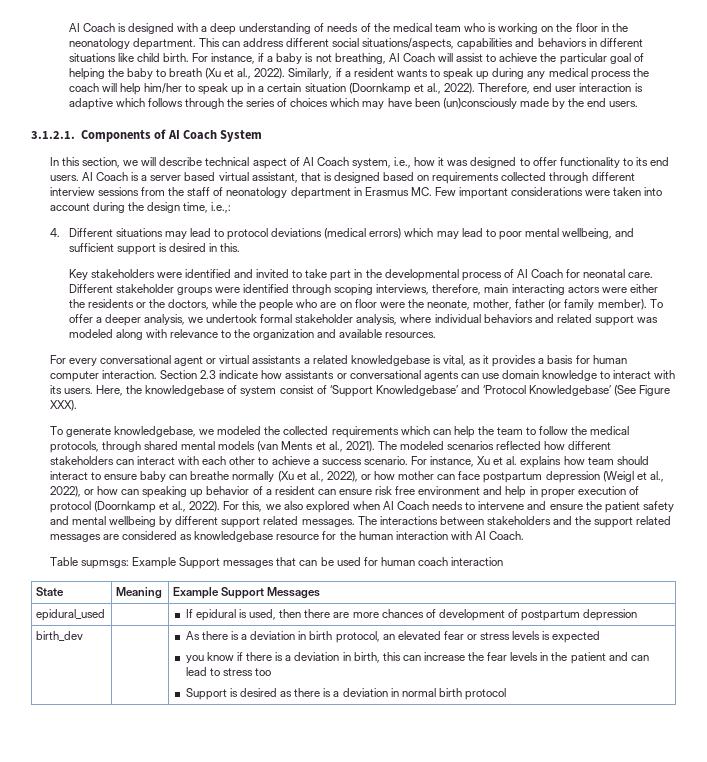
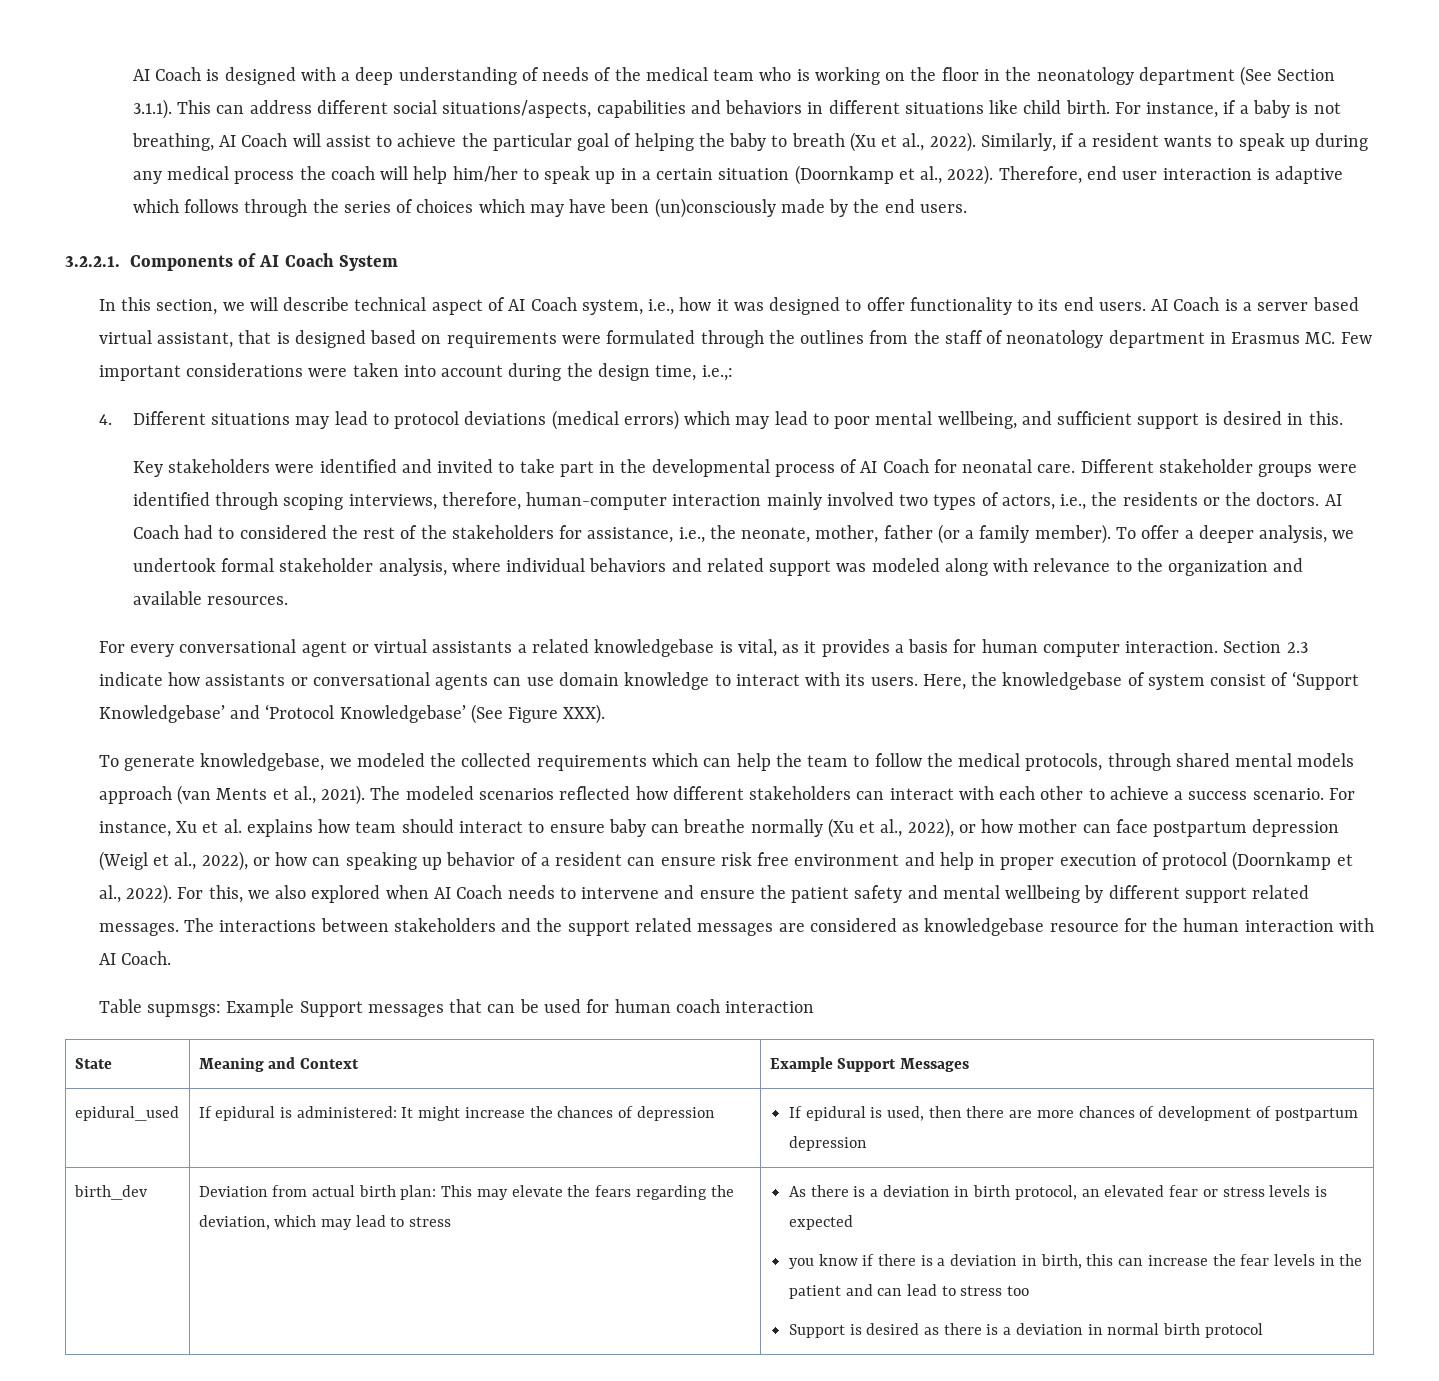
- AI Coach is designed with a deep understanding of needs of the medical team who is working on the floor in the neonatology department. This can address different social situations/aspects, capabilities and behaviors in different situations like child birth.
+ AI Coach is designed with a deep understanding of needs of the medical team who is working on the floor in the neonatology department (See Section 3.1.1). This can address different social situations/aspects, capabilities and behaviors in different situations like child birth.
- 3.1.2.1. Components of AI Coach System
+ 3.2.2.1. Components of AI Coach System
- AI Coach is a server based virtual assistant, that is designed based on requirements collected through different interview sessions from the staff of neonatology department in Erasmus MC. Few important considerations were taken into account during the design time, i.e.,:
+ AI Coach is a server based virtual assistant, that is designed based on requirements were formulated through the outlines from the staff of neonatology department in Erasmus MC. Few important considerations were taken into account during the design time, i.e.,:
- Different stakeholder groups were identified through scoping interviews, therefore, main interacting actors were either the residents or the doctors, while the people who are on floor were the neonate, mother, father (or family member).
+ Different stakeholder groups were identified through scoping interviews, therefore, human-computer interaction mainly involved two types of actors, i.e., the residents or the doctors. AI Coach had to considered the rest of the stakeholders for assistance, i.e., the neonate, mother, father (or a family member).
- To generate knowledgebase, we modeled the collected requirements which can help the team to follow the medical protocols, through shared mental models (van Ments et al., 2021).
+ To generate knowledgebase, we modeled the collected requirements which can help the team to follow the medical protocols, through shared mental models approach (van Ments et al., 2021).
- State | Meaning | Example Support Messages
+ State | Meaning and Context | Example Support Messages
- epidural_used | | If epidural is used, then there are more chances of development of postpartum depression
+ epidural_used | If epidural is administered: It might increase the chances of depression | If epidural is used, then there are more chances of development of postpartum depression
+ Deviation from actual birth plan: This may elevate the fears regarding the deviation, which may lead to stress

